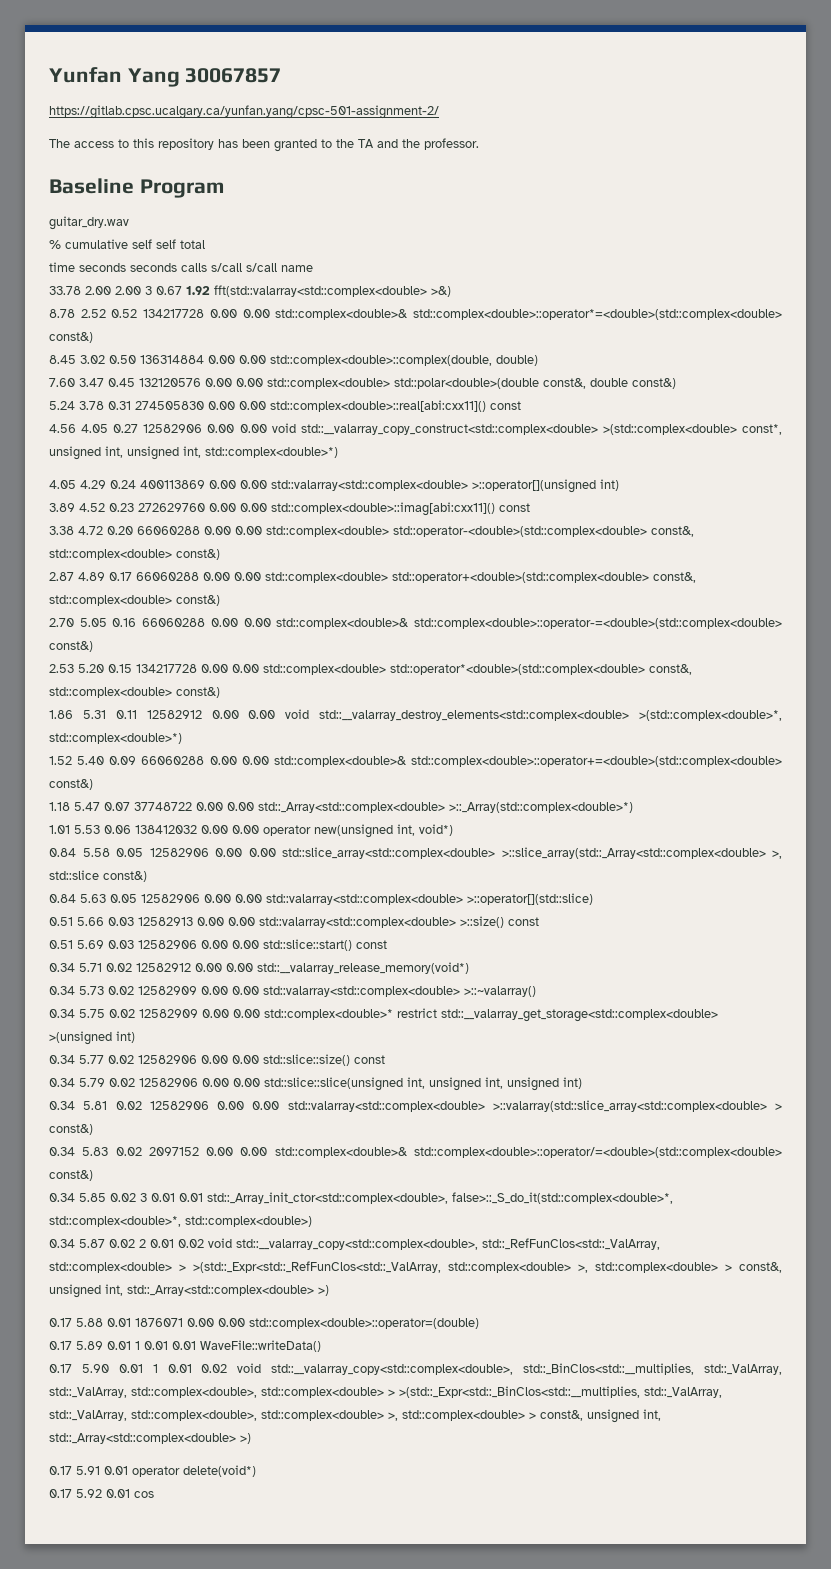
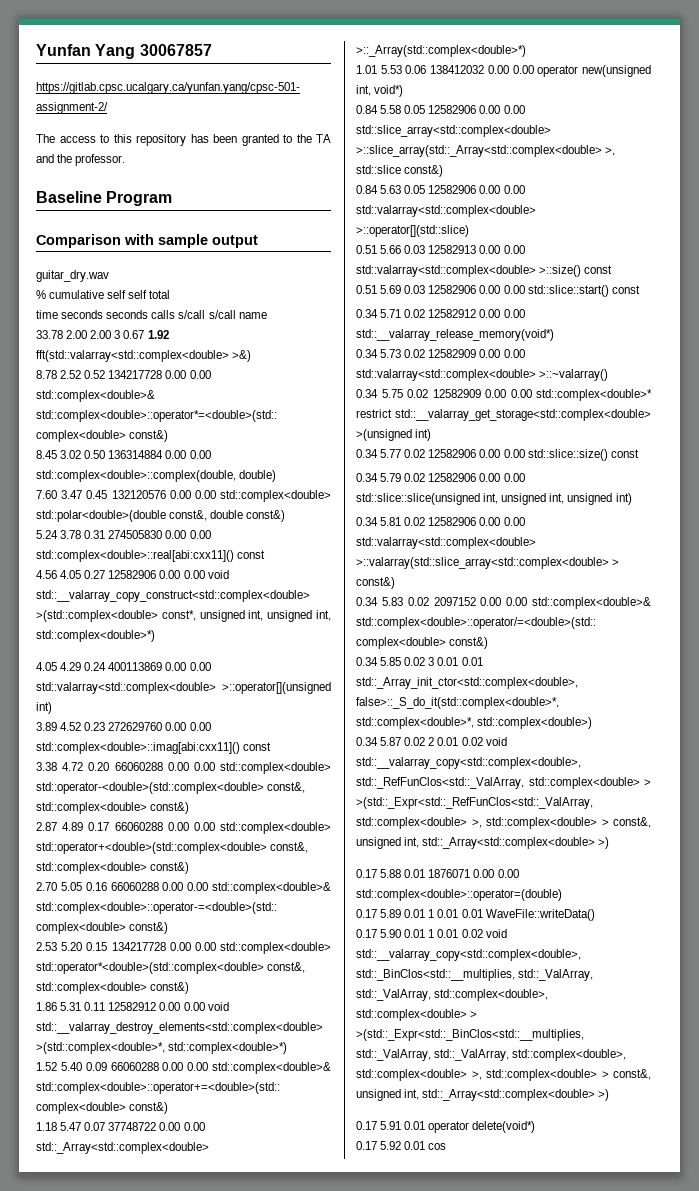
+ Comparison with sample output

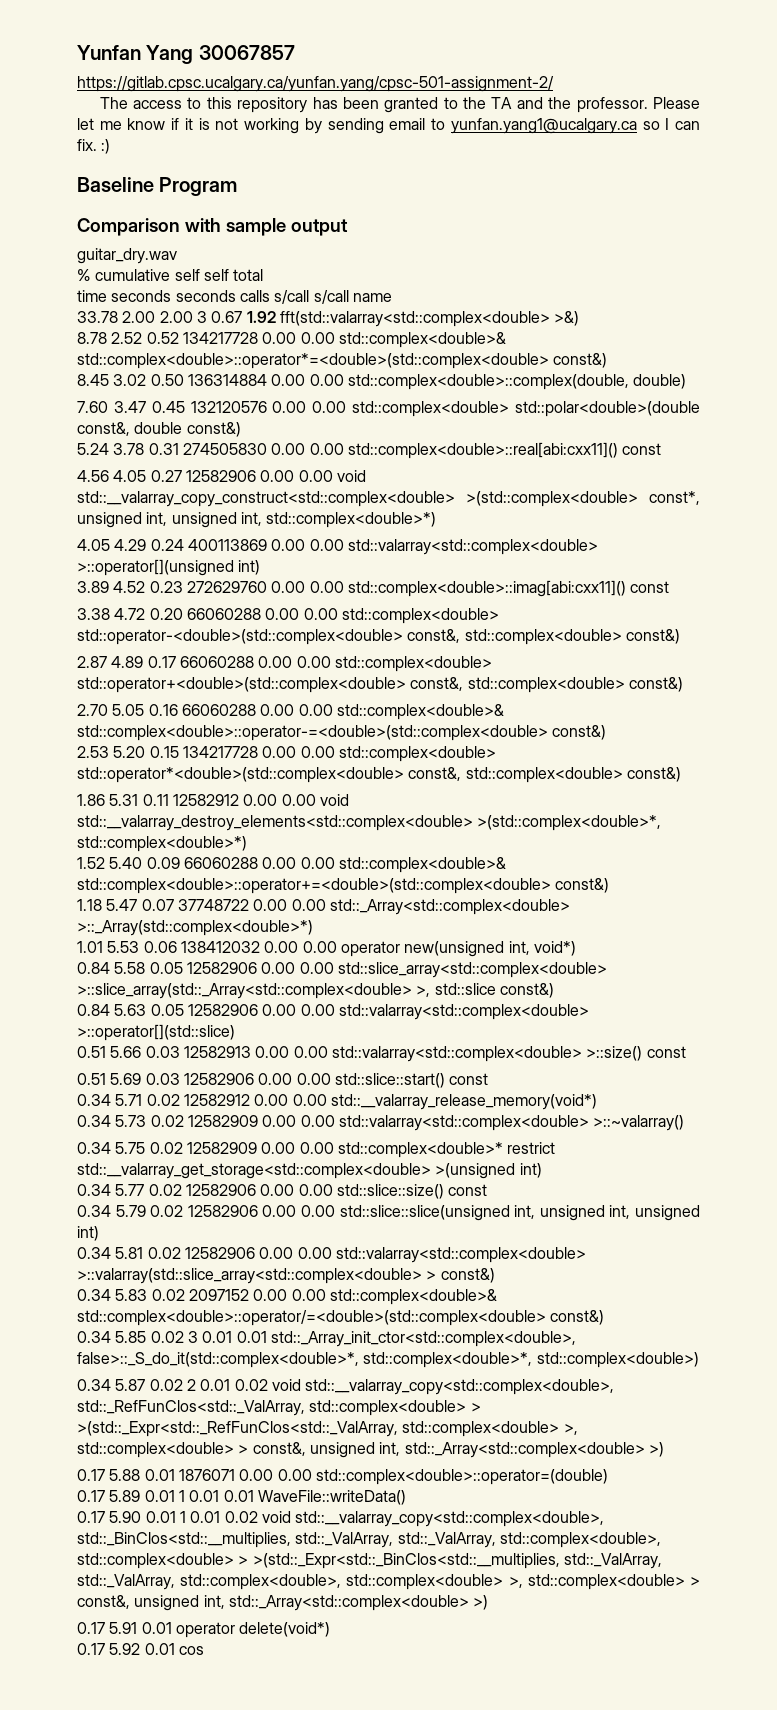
+ Please let me know if it is not working by sending email to yunfan.yang1@ucalgary.ca so I can fix. :)

